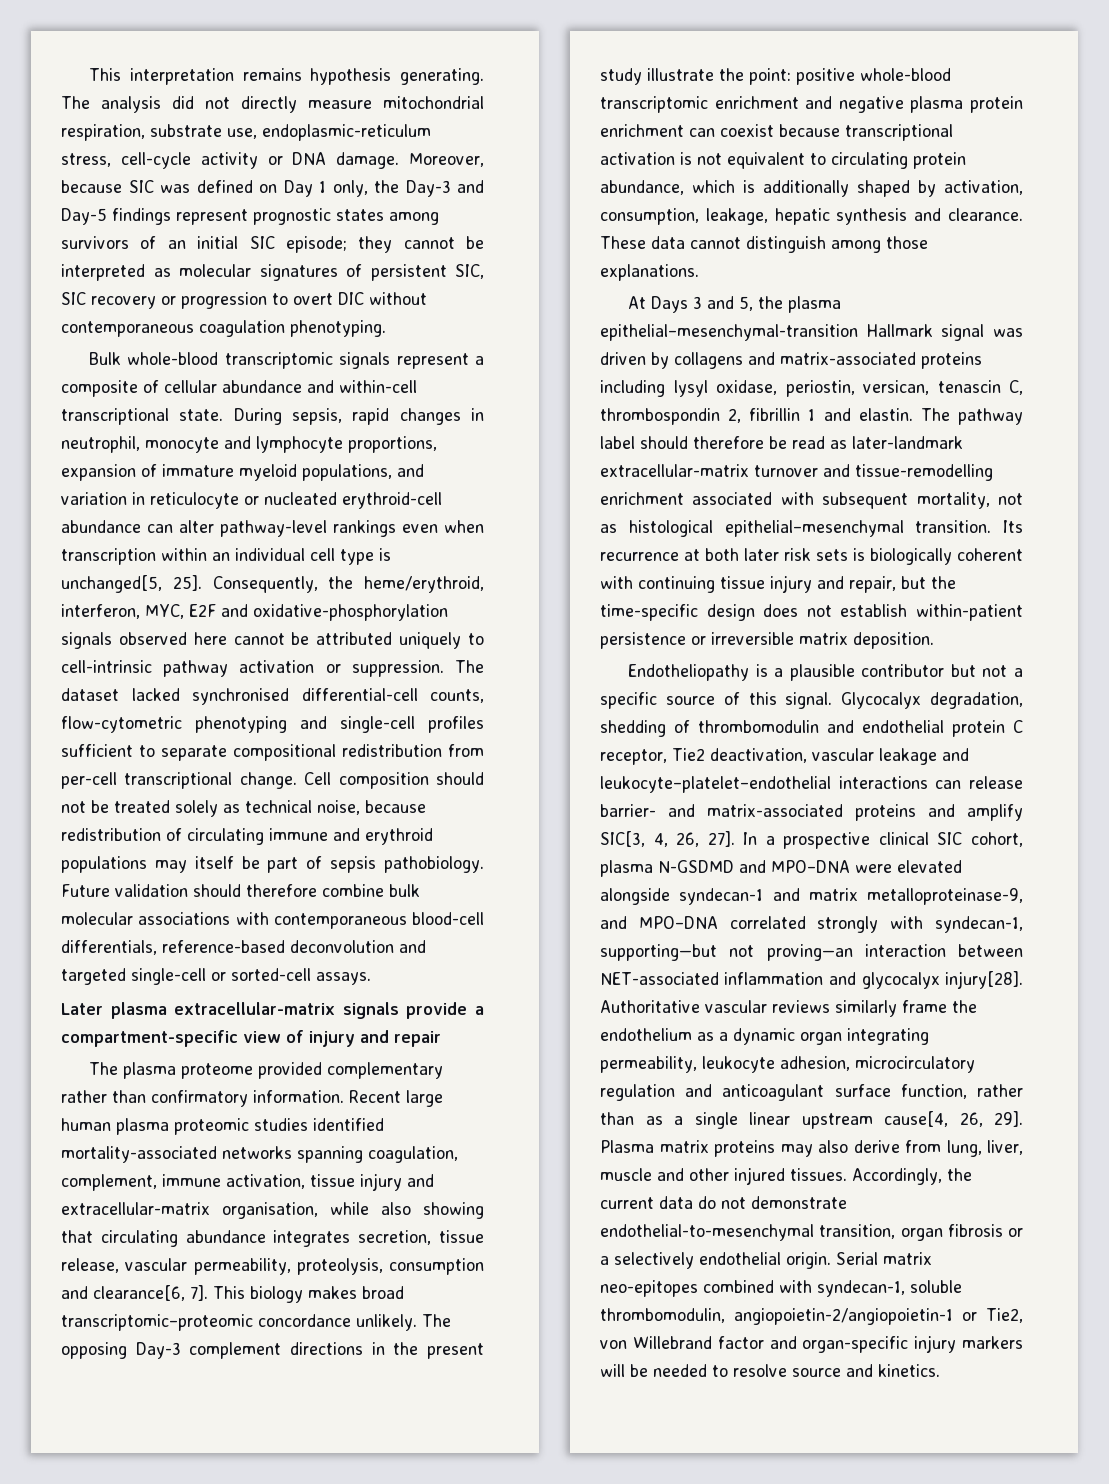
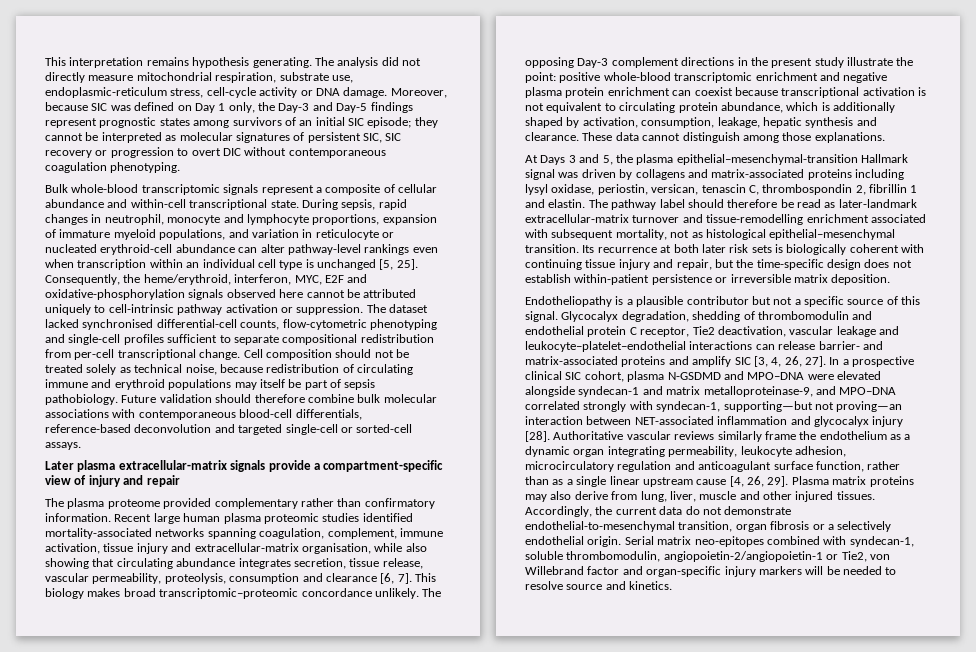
- During sepsis, rapid changes in neutrophil, monocyte and lymphocyte proportions, expansion of immature myeloid populations, and variation in reticulocyte or nucleated erythroid-cell abundance can alter pathway-level rankings even when transcription within an individual cell type is unchanged[5, 25].
+ During sepsis, rapid changes in neutrophil, monocyte and lymphocyte proportions, expansion of immature myeloid populations, and variation in reticulocyte or nucleated erythroid-cell abundance can alter pathway-level rankings even when transcription within an individual cell type is unchanged [5, 25].
- Recent large human plasma proteomic studies identified mortality-associated networks spanning coagulation, complement, immune activation, tissue injury and extracellular-matrix organisation, while also showing that circulating abundance integrates secretion, tissue release, vascular permeability, proteolysis, consumption and clearance[6, 7].
+ Recent large human plasma proteomic studies identified mortality-associated networks spanning coagulation, complement, immune activation, tissue injury and extracellular-matrix organisation, while also showing that circulating abundance integrates secretion, tissue release, vascular permeability, proteolysis, consumption and clearance [6, 7].
- Glycocalyx degradation, shedding of thrombomodulin and endothelial protein C receptor, Tie2 deactivation, vascular leakage and leukocyte–platelet–endothelial interactions can release barrier- and matrix-associated proteins and amplify SIC[3, 4, 26, 27].
+ Glycocalyx degradation, shedding of thrombomodulin and endothelial protein C receptor, Tie2 deactivation, vascular leakage and leukocyte–platelet–endothelial interactions can release barrier- and matrix-associated proteins and amplify SIC [3, 4, 26, 27].
- In a prospective clinical SIC cohort, plasma N-GSDMD and MPO–DNA were elevated alongside syndecan-1 and matrix metalloproteinase-9, and MPO–DNA correlated strongly with syndecan-1, supporting—but not proving—an interaction between NET-associated inflammation and glycocalyx injury[28].
+ In a prospective clinical SIC cohort, plasma N-GSDMD and MPO–DNA were elevated alongside syndecan-1 and matrix metalloproteinase-9, and MPO–DNA correlated strongly with syndecan-1, supporting—but not proving—an interaction between NET-associated inflammation and glycocalyx injury [28].
- Authoritative vascular reviews similarly frame the endothelium as a dynamic organ integrating permeability, leukocyte adhesion, microcirculatory regulation and anticoagulant surface function, rather than as a single linear upstream cause[4, 26, 29].
+ Authoritative vascular reviews similarly frame the endothelium as a dynamic organ integrating permeability, leukocyte adhesion, microcirculatory regulation and anticoagulant surface function, rather than as a single linear upstream cause [4, 26, 29].

